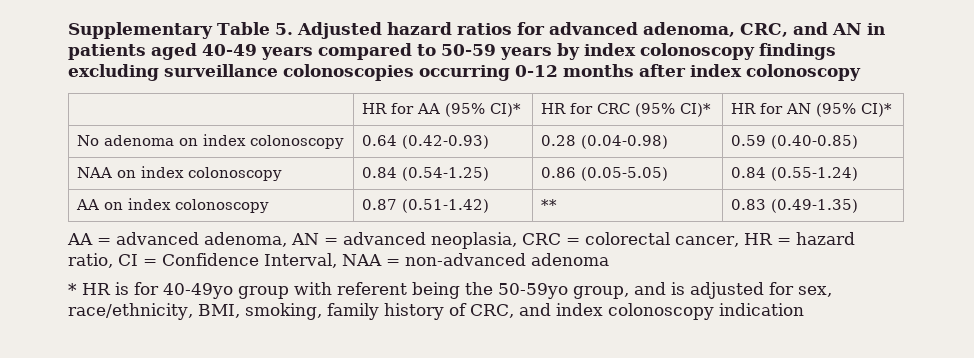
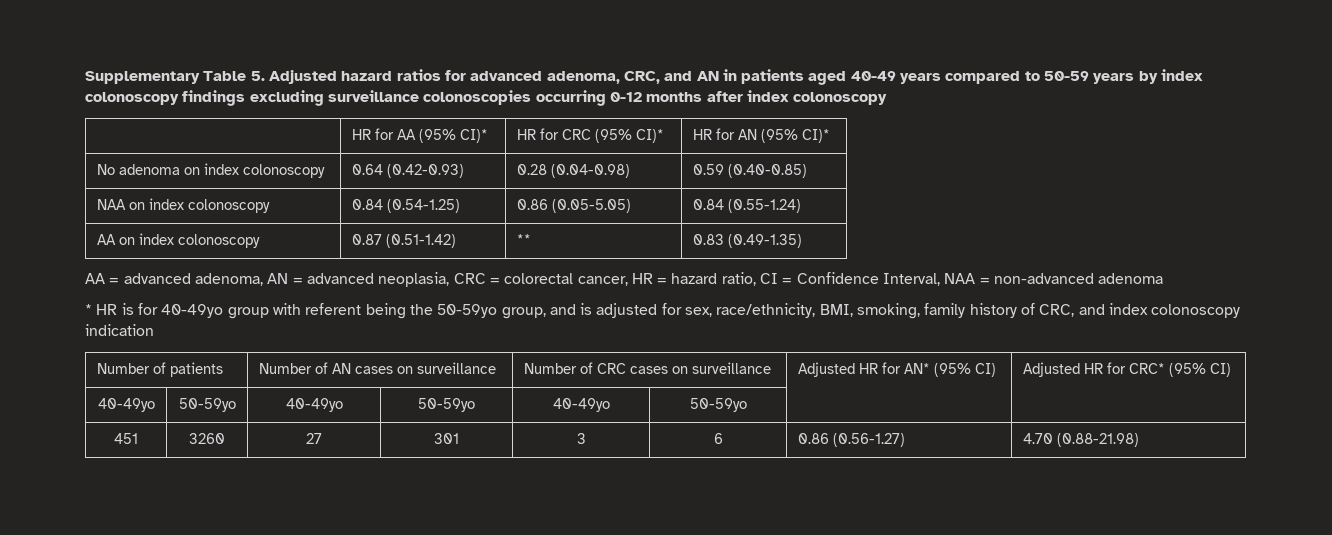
+ Number of patients | Number of AN cases on surveillance | Number of CRC cases on surveillance | Adjusted HR for AN* (95% CI) | Adjusted HR for CRC* (95% CI)
+ 40-49yo | 50-59yo | 40-49yo | 50-59yo | 40-49yo | 50-59yo | |
+ 451 | 3260 | 27 | 301 | 3 | 6 | 0.86 (0.56-1.27) | 4.70 (0.88-21.98)

